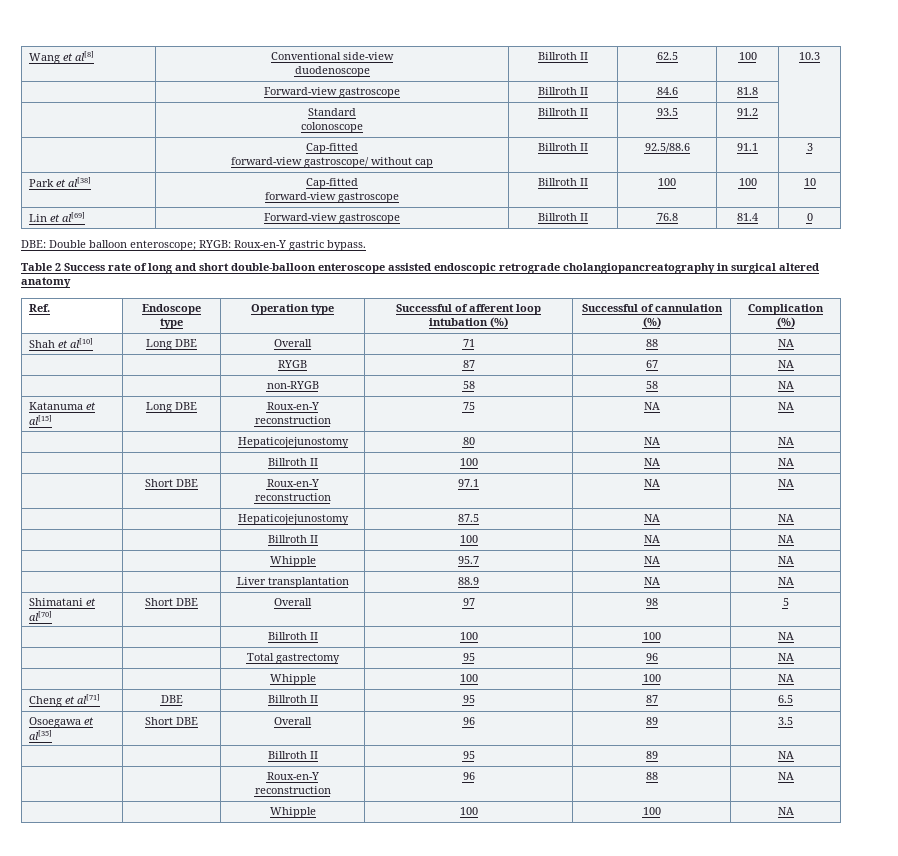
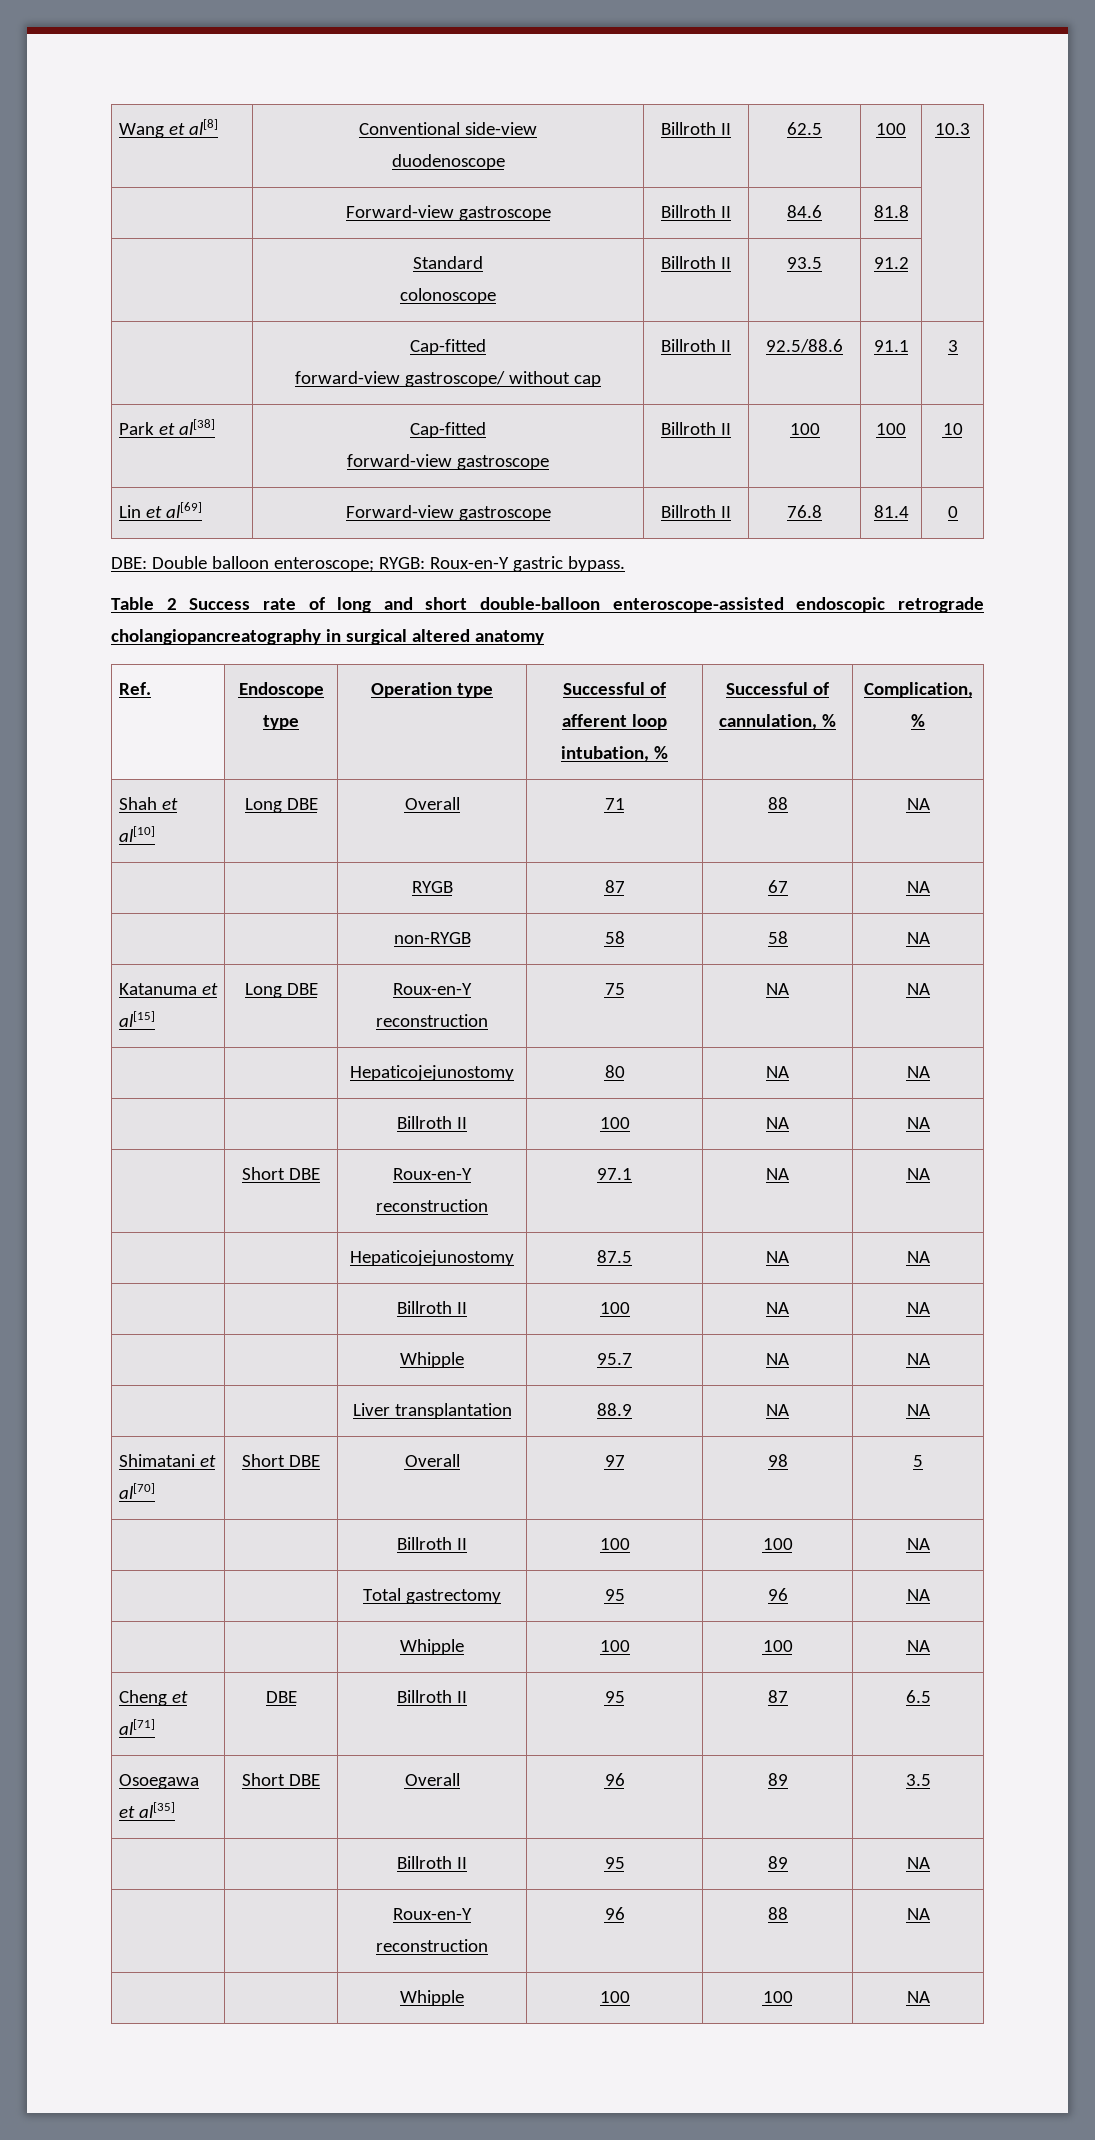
- Table 2 Success rate of long and short double-balloon enteroscope assisted endoscopic retrograde cholangiopancreatography in surgical altered anatomy
+ Table 2 Success rate of long and short double-balloon enteroscope-assisted endoscopic retrograde cholangiopancreatography in surgical altered anatomy
- Ref. | Endoscope type | Operation type | Successful of afferent loop intubation (%) | Successful of cannulation (%) | Complication (%)
+ Ref. | Endoscope type | Operation type | Successful of afferent loop intubation, % | Successful of cannulation, % | Complication, %

